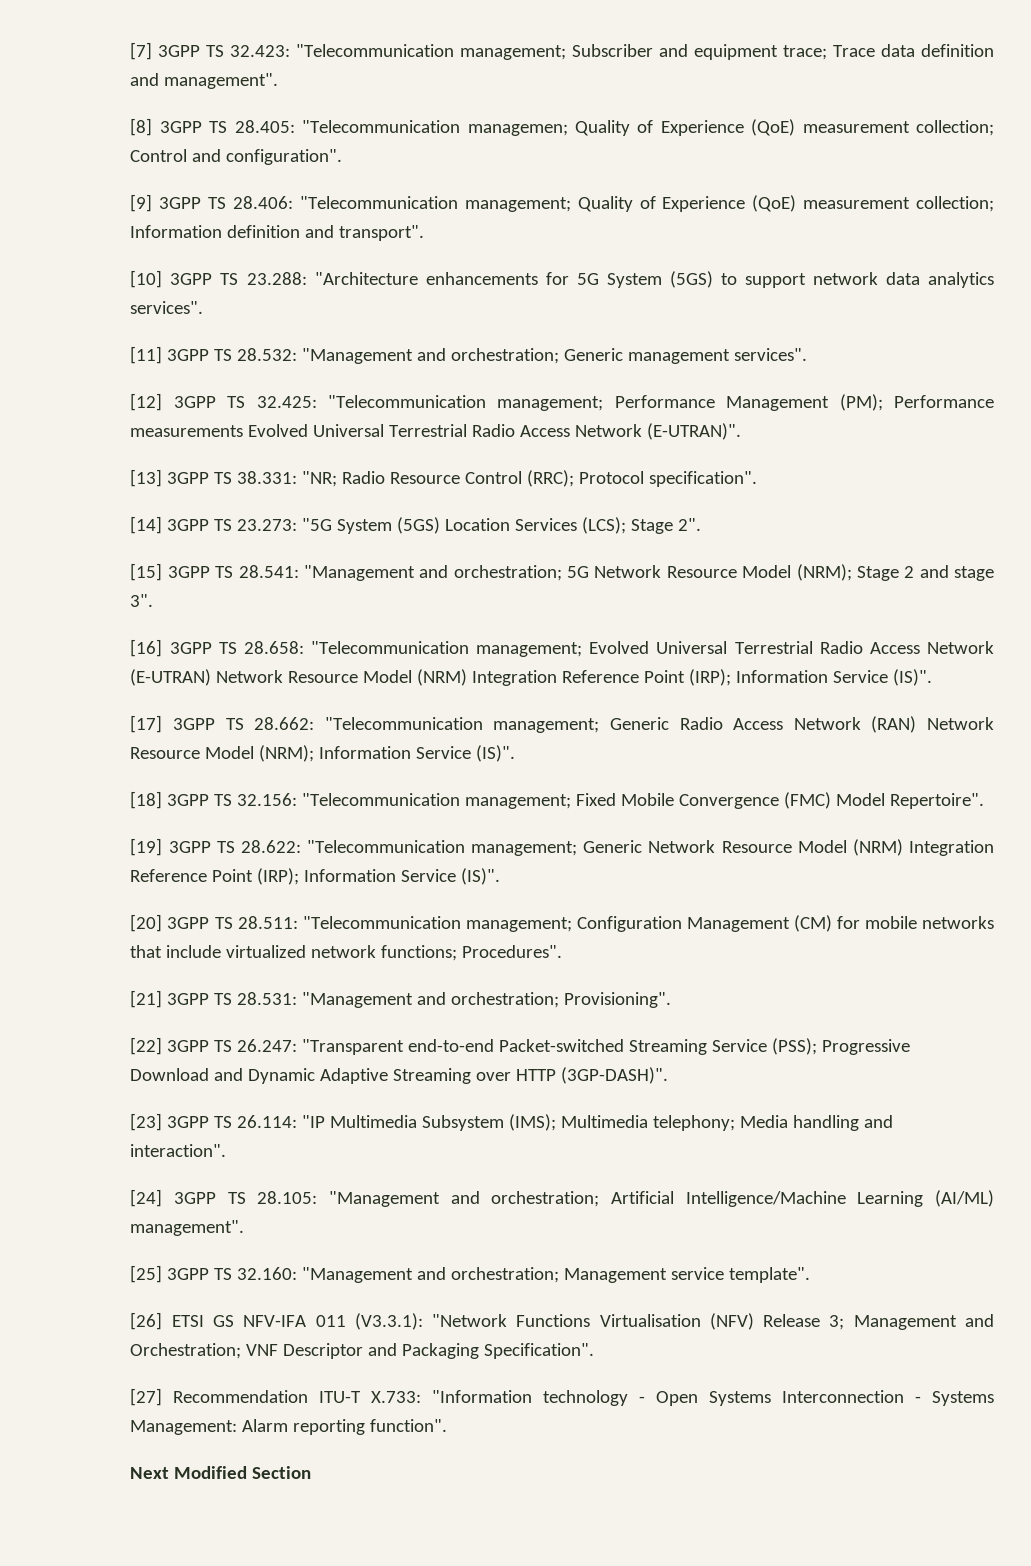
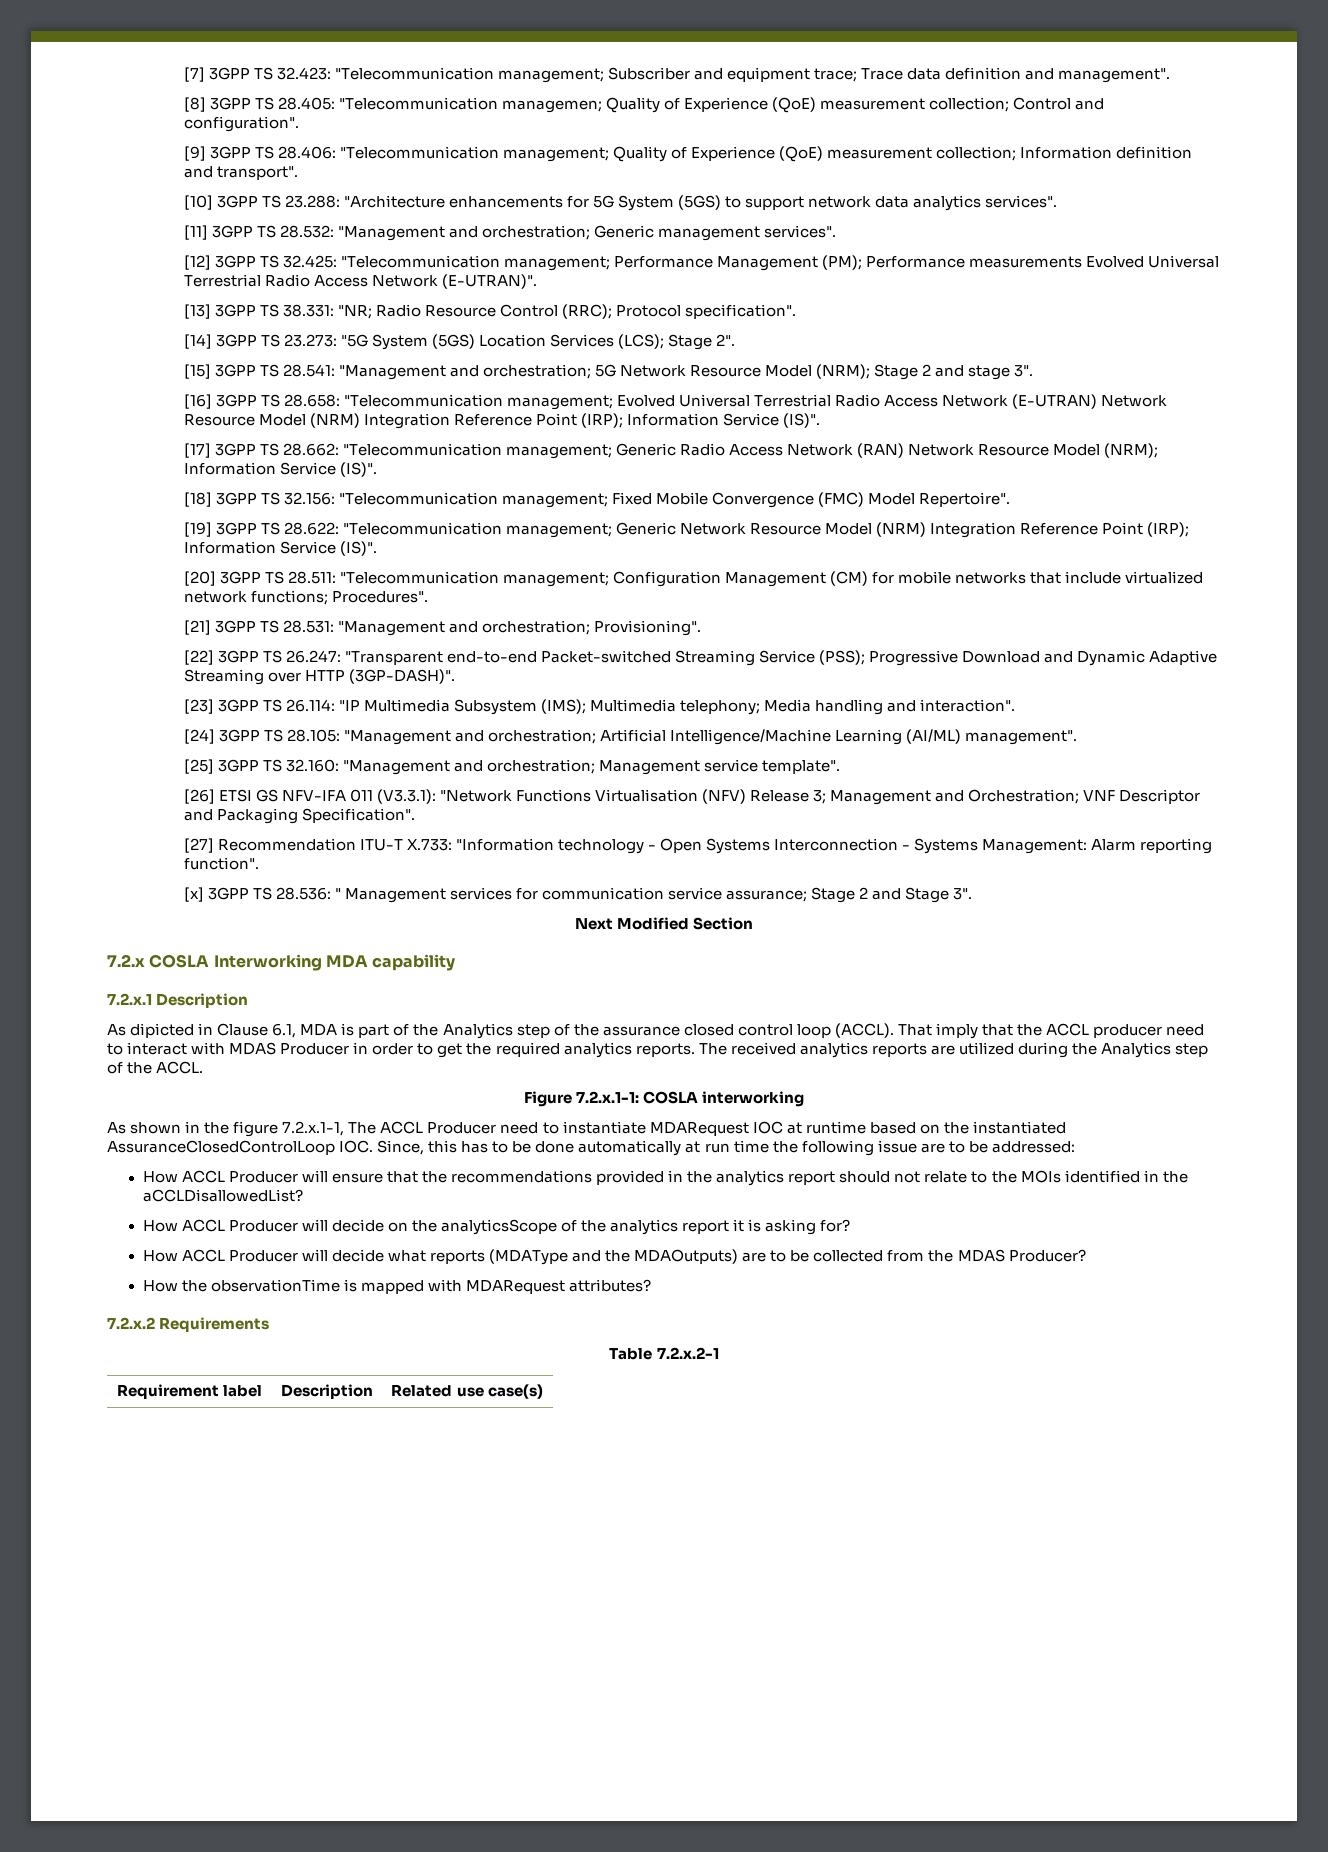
+ [x] 3GPP TS 28.536: " Management services for communication service assurance; Stage 2 and Stage 3".
  Next Modified Section
+ 7.2.x COSLA Interworking MDA capability
+ 7.2.x.1 Description
+ As dipicted in Clause 6.1, MDA is part of the Analytics step of the assurance closed control loop (ACCL). That imply that the ACCL producer need to interact with MDAS Producer in order to get the required analytics reports. The received analytics reports are utilized during the Analytics step of the ACCL.
+ Figure 7.2.x.1-1: COSLA interworking
+ As shown in the figure 7.2.x.1-1, The ACCL Producer need to instantiate MDARequest IOC at runtime based on the instantiated AssuranceClosedControlLoop IOC. Since, this has to be done automatically at run time the following issue are to be addressed:
+ How ACCL Producer will ensure that the recommendations provided in the analytics report should not relate to the MOIs identified in the aCCLDisallowedList?
+ How ACCL Producer will decide on the analyticsScope of the analytics report it is asking for?
+ How ACCL Producer will decide what reports (MDAType and the MDAOutputs) are to be collected from the MDAS Producer?
+ How the observationTime is mapped with MDARequest attributes?
+ 7.2.x.2 Requirements
+ Table 7.2.x.2-1
+ Requirement label | Description | Related use case(s)

